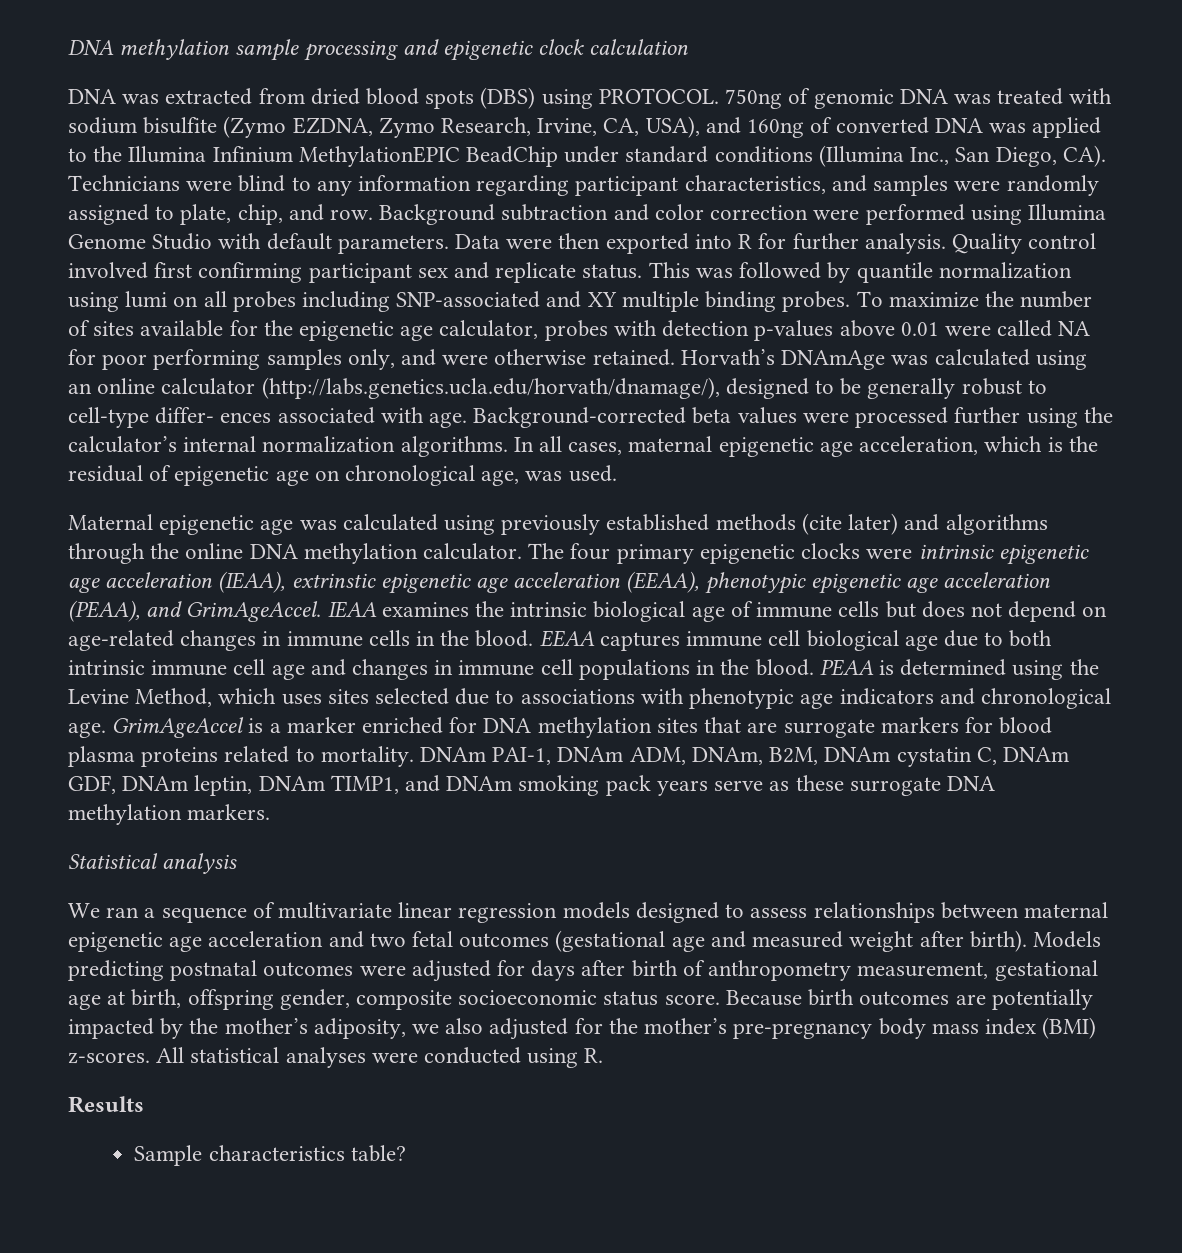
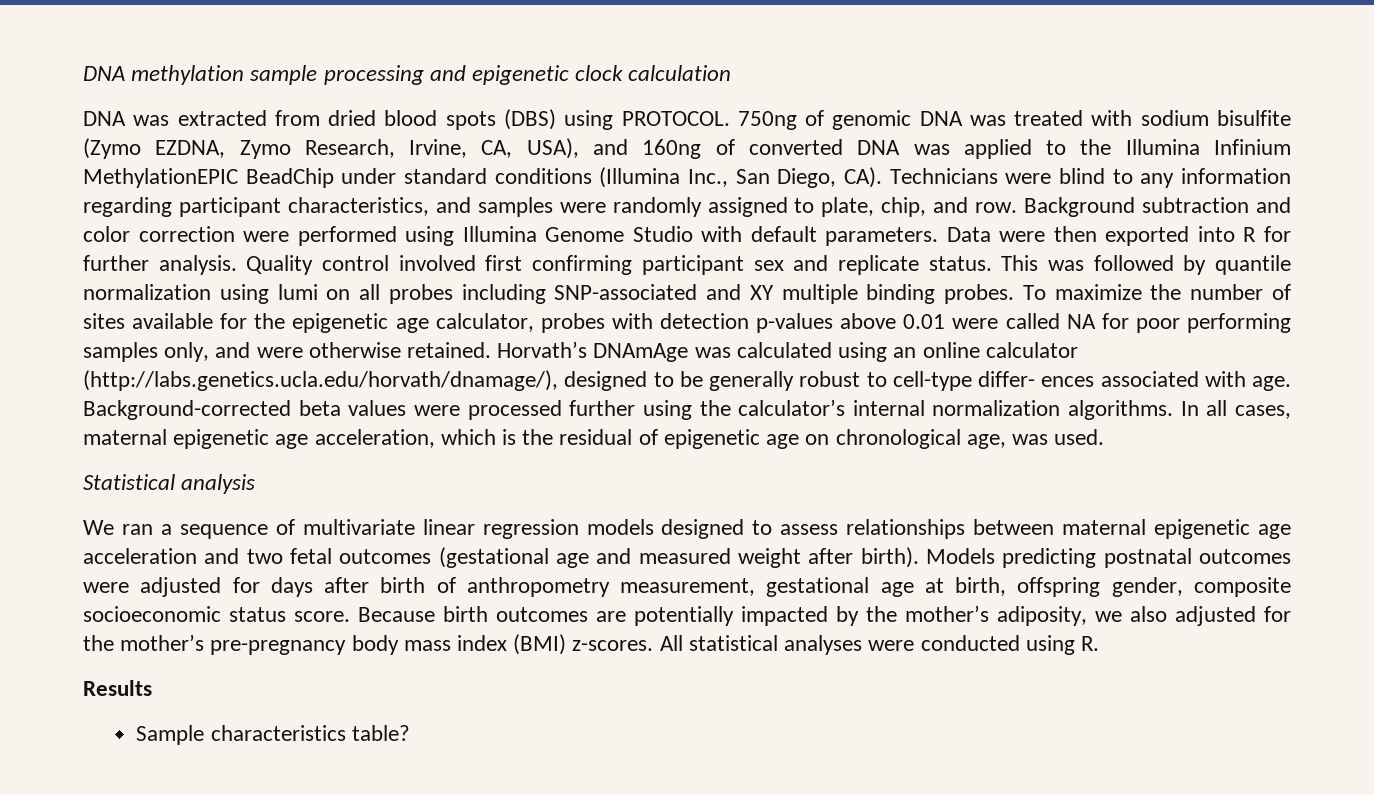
- Maternal epigenetic age was calculated using previously established methods (cite later) and algorithms through the online DNA methylation calculator. The four primary epigenetic clocks were intrinsic epigenetic age acceleration (IEAA), extrinstic epigenetic age acceleration (EEAA), phenotypic epigenetic age acceleration (PEAA), and GrimAgeAccel. IEAA examines the intrinsic biological age of immune cells but does not depend on age-related changes in immune cells in the blood. EEAA captures immune cell biological age due to both intrinsic immune cell age and changes in immune cell populations in the blood. PEAA is determined using the Levine Method, which uses sites selected due to associations with phenotypic age indicators and chronological age. GrimAgeAccel is a marker enriched for DNA methylation sites that are surrogate markers for blood plasma proteins related to mortality. DNAm PAI-1, DNAm ADM, DNAm, B2M, DNAm cystatin C, DNAm GDF, DNAm leptin, DNAm TIMP1, and DNAm smoking pack years serve as these surrogate DNA methylation markers.

